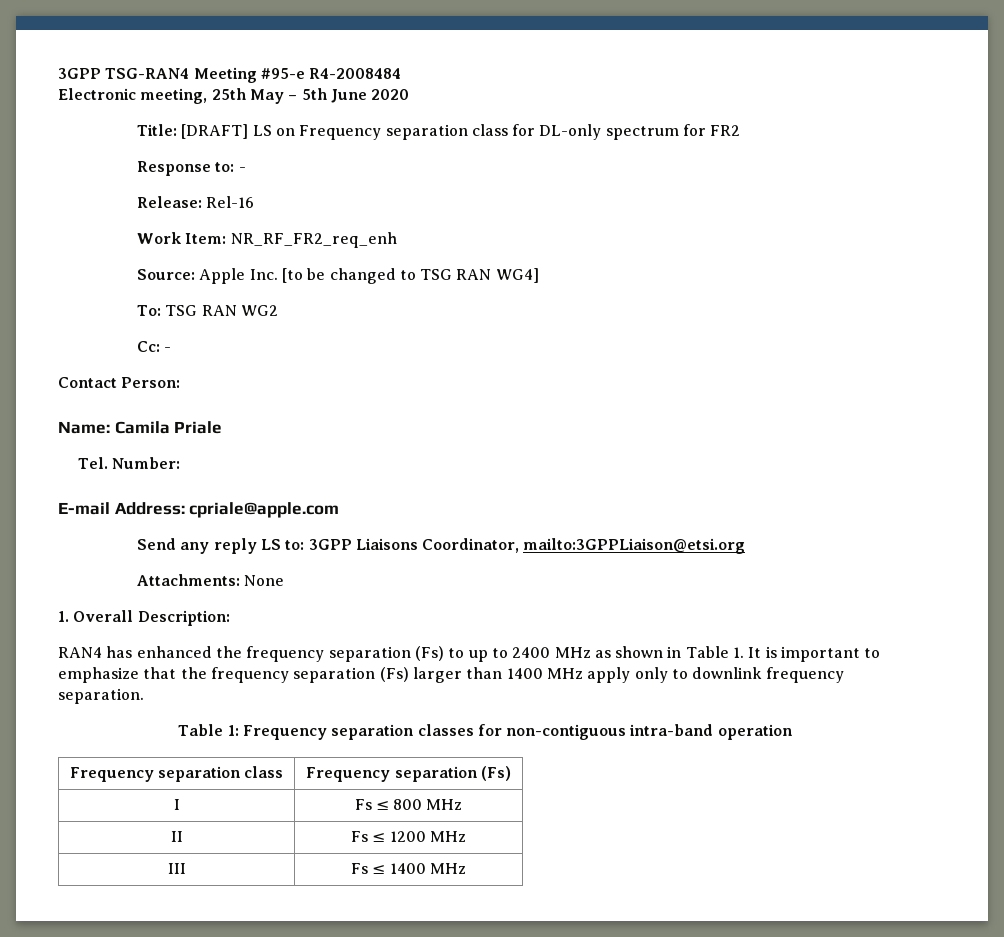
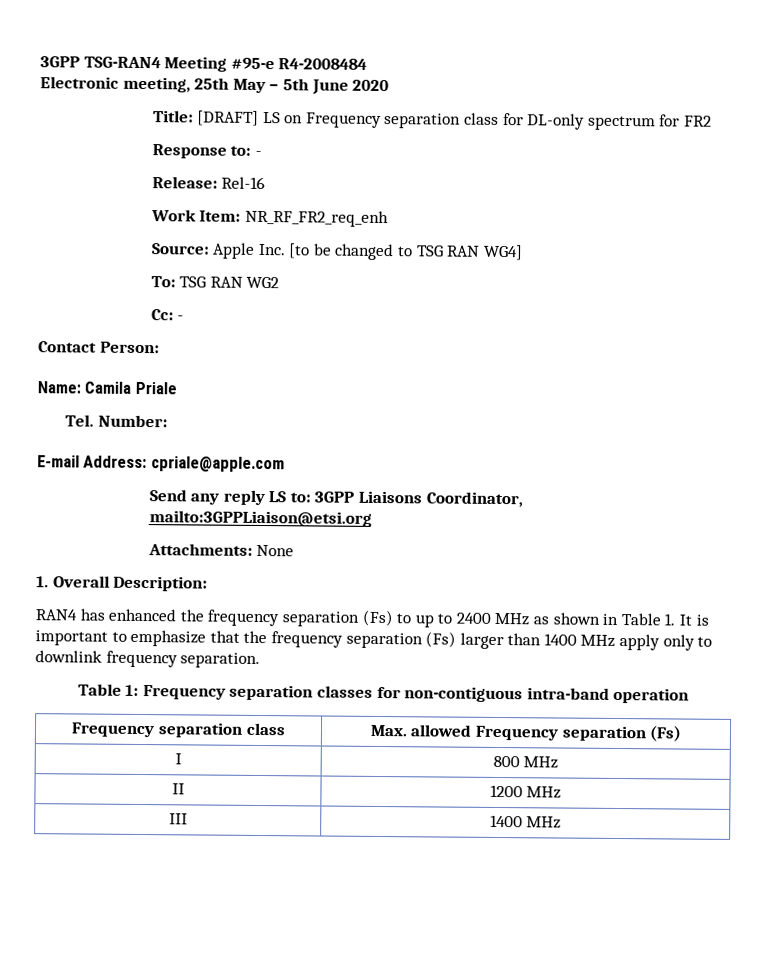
- Frequency separation class | Frequency separation (Fs)
+ Frequency separation class | Max. allowed Frequency separation (Fs)
- I | Fs ≤ 800 MHz
+ I | 800 MHz
- II | Fs ≤ 1200 MHz
+ II | 1200 MHz
- III | Fs ≤ 1400 MHz
+ III | 1400 MHz

